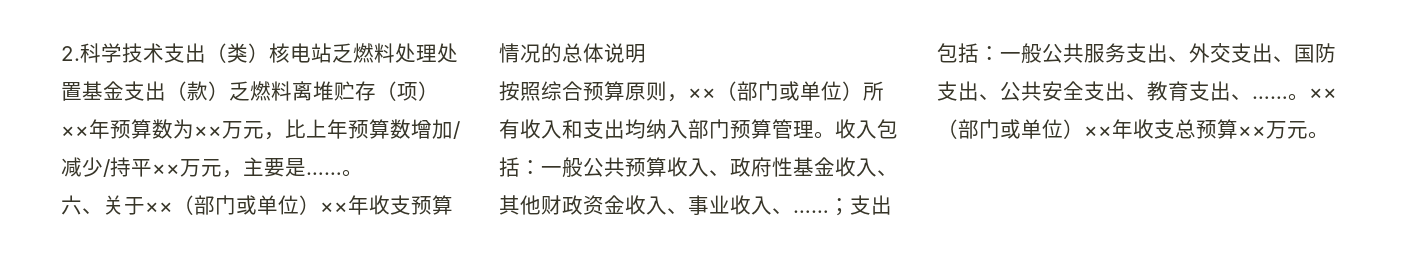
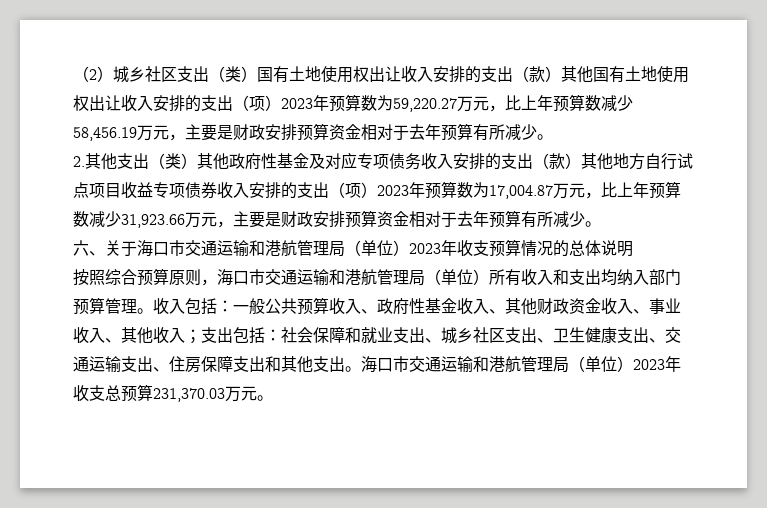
- 2.科学技术支出（类）核电站乏燃料处理处置基金支出（款）乏燃料离堆贮存（项）××年预算数为××万元，比上年预算数增加/减少/持平××万元，主要是……。
- 六、关于××（部门或单位）××年收支预算情况的总体说明
+ （2）城乡社区支出（类）国有土地使用权出让收入安排的支出（款）其他国有土地使用权出让收入安排的支出（项）2023年预算数为59,220.27万元，比上年预算数减少58,456.19万元，主要是财政安排预算资金相对于去年预算有所减少。
+ 2.其他支出（类）其他政府性基金及对应专项债务收入安排的支出（款）其他地方自行试点项目收益专项债券收入安排的支出（项）2023年预算数为17,004.87万元，比上年预算数减少31,923.66万元，主要是财政安排预算资金相对于去年预算有所减少。
+ 六、关于海口市交通运输和港航管理局（单位）2023年收支预算情况的总体说明
- 按照综合预算原则，××（部门或单位）所有收入和支出均纳入部门预算管理。
+ 按照综合预算原则，海口市交通运输和港航管理局（单位）所有收入和支出均纳入部门预算管理。
- 收入包括：一般公共预算收入、政府性基金收入、其他财政资金收入、事业收入、……；支出包括：一般公共服务支出、外交支出、国防支出、公共安全支出、教育支出、……。××（部门或单位）××年收支总预算××万元。
+ 收入包括：一般公共预算收入、政府性基金收入、其他财政资金收入、事业收入、其他收入；支出包括：社会保障和就业支出、城乡社区支出、卫生健康支出、交通运输支出、住房保障支出和其他支出。海口市交通运输和港航管理局（单位）2023年收支总预算231,370.03万元。

